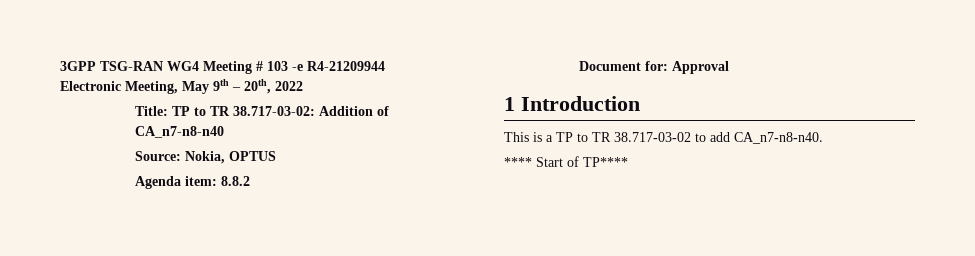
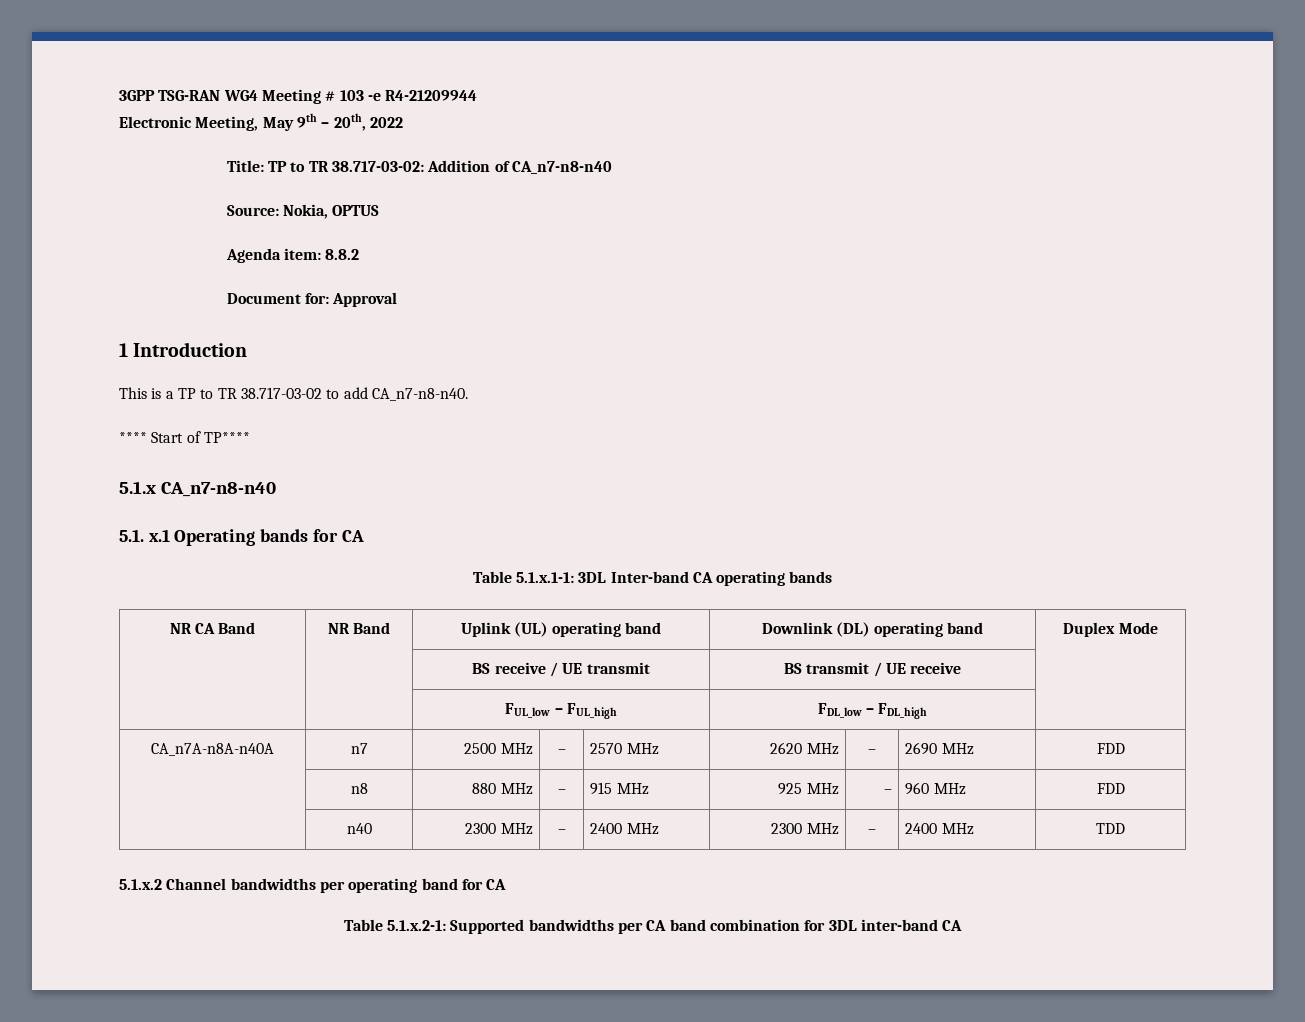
+ 5.1.x CA_n7-n8-n40
+ 5.1. x.1 Operating bands for CA
+ Table 5.1.x.1-1: 3DL Inter-band CA operating bands
+ NR CA Band | NR Band | Uplink (UL) operating band | Downlink (DL) operating band | Duplex Mode
+ | | BS receive / UE transmit | BS transmit / UE receive |
+ | | FUL_low – FUL_high | FDL_low – FDL_high |
+ CA_n7A-n8A-n40A | n7 | 2500 MHz | – | 2570 MHz | 2620 MHz | – | 2690 MHz | FDD
+ | n8 | 880 MHz | – | 915 MHz | 925 MHz | – | 960 MHz | FDD
+ | n40 | 2300 MHz | – | 2400 MHz | 2300 MHz | – | 2400 MHz | TDD
+ 5.1.x.2 Channel bandwidths per operating band for CA
+ Table 5.1.x.2-1: Supported bandwidths per CA band combination for 3DL inter-band CA

